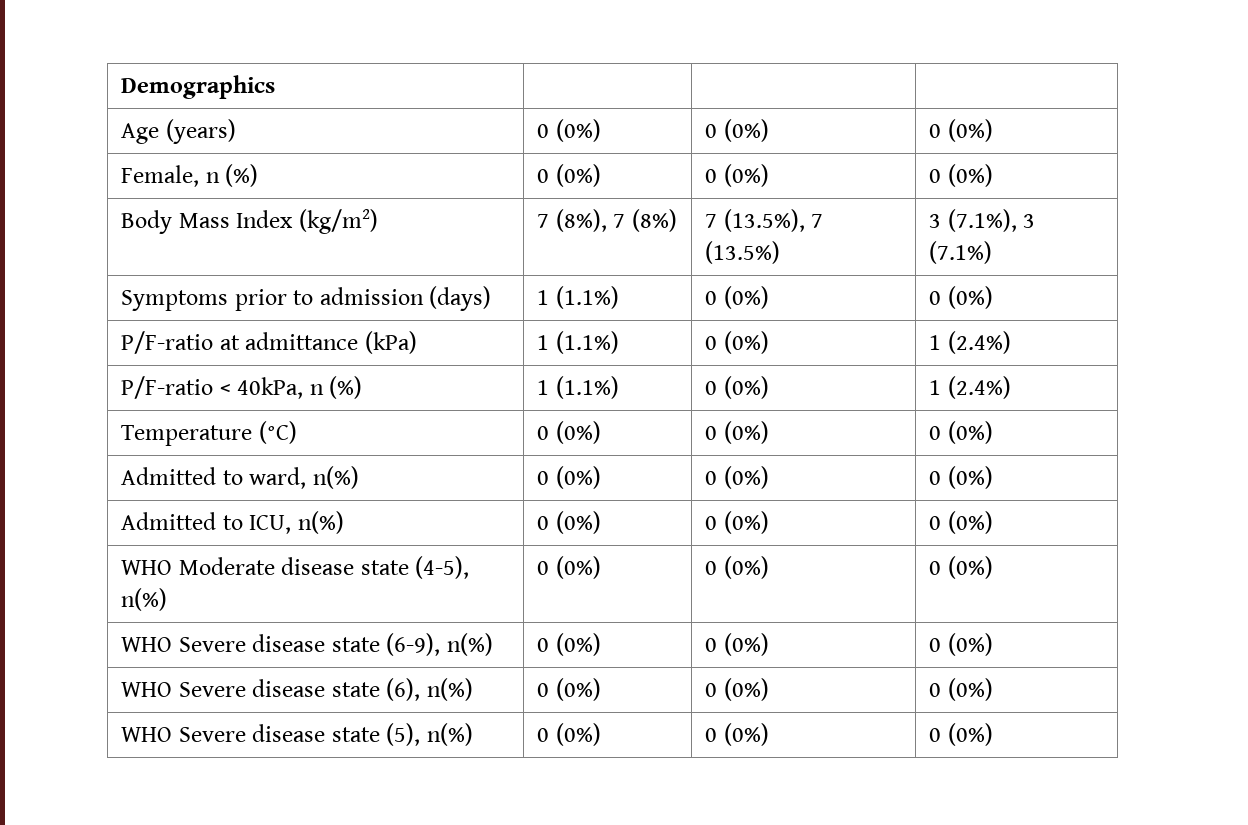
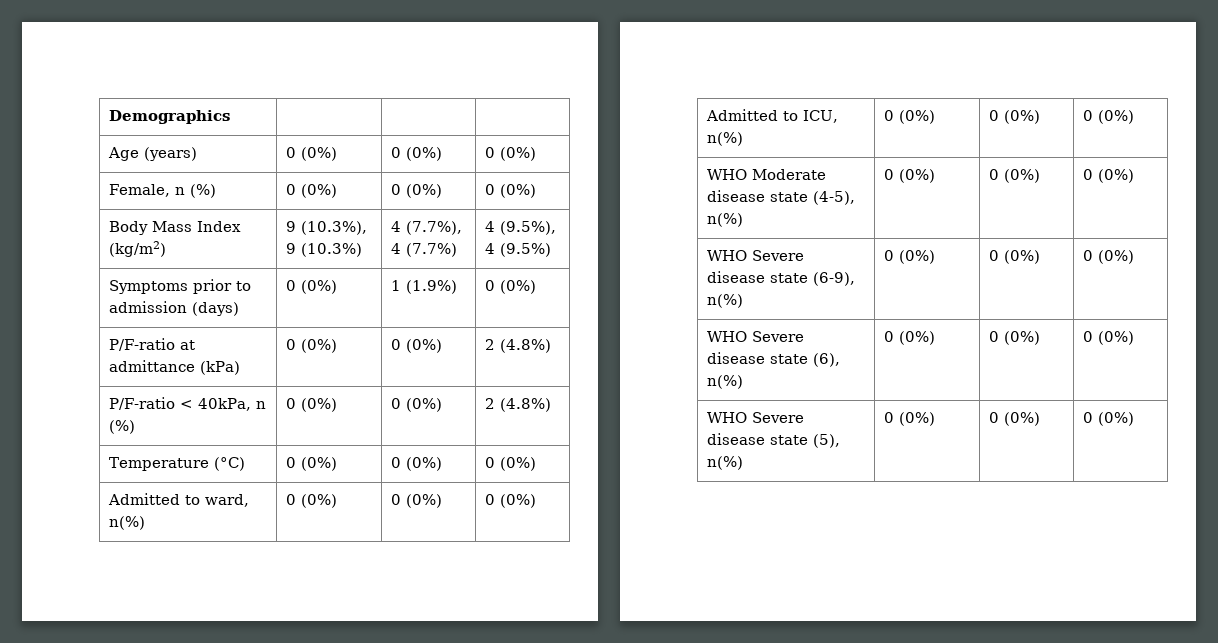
- Body Mass Index (kg/m2) | 7 (8%), 7 (8%) | 7 (13.5%), 7 (13.5%) | 3 (7.1%), 3 (7.1%)
+ Body Mass Index (kg/m2) | 9 (10.3%), 9 (10.3%) | 4 (7.7%), 4 (7.7%) | 4 (9.5%), 4 (9.5%)
- Symptoms prior to admission (days) | 1 (1.1%) | 0 (0%) | 0 (0%)
+ Symptoms prior to admission (days) | 0 (0%) | 1 (1.9%) | 0 (0%)
- P/F-ratio at admittance (kPa) | 1 (1.1%) | 0 (0%) | 1 (2.4%)
+ P/F-ratio at admittance (kPa) | 0 (0%) | 0 (0%) | 2 (4.8%)
- P/F-ratio < 40kPa, n (%) | 1 (1.1%) | 0 (0%) | 1 (2.4%)
+ P/F-ratio < 40kPa, n (%) | 0 (0%) | 0 (0%) | 2 (4.8%)

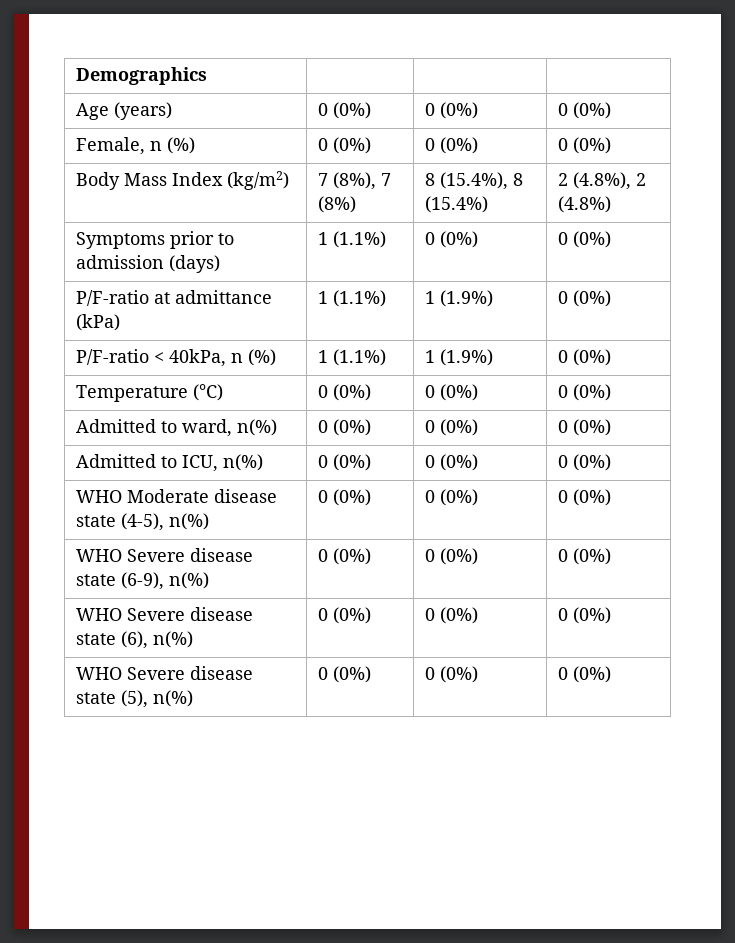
- Body Mass Index (kg/m2) | 9 (10.3%), 9 (10.3%) | 4 (7.7%), 4 (7.7%) | 4 (9.5%), 4 (9.5%)
+ Body Mass Index (kg/m2) | 7 (8%), 7 (8%) | 8 (15.4%), 8 (15.4%) | 2 (4.8%), 2 (4.8%)
- Symptoms prior to admission (days) | 0 (0%) | 1 (1.9%) | 0 (0%)
+ Symptoms prior to admission (days) | 1 (1.1%) | 0 (0%) | 0 (0%)
- P/F-ratio at admittance (kPa) | 0 (0%) | 0 (0%) | 2 (4.8%)
+ P/F-ratio at admittance (kPa) | 1 (1.1%) | 1 (1.9%) | 0 (0%)
- P/F-ratio < 40kPa, n (%) | 0 (0%) | 0 (0%) | 2 (4.8%)
+ P/F-ratio < 40kPa, n (%) | 1 (1.1%) | 1 (1.9%) | 0 (0%)

